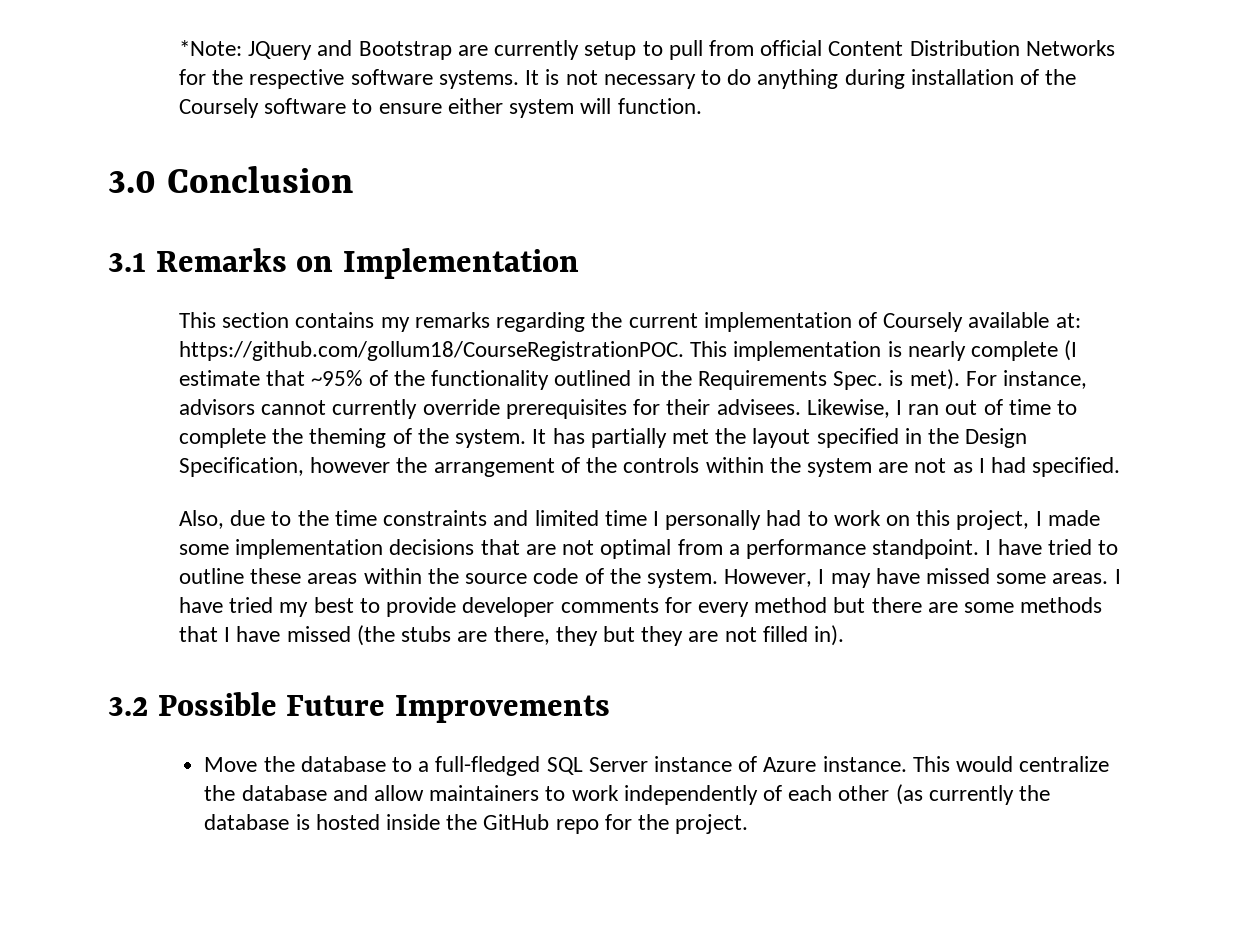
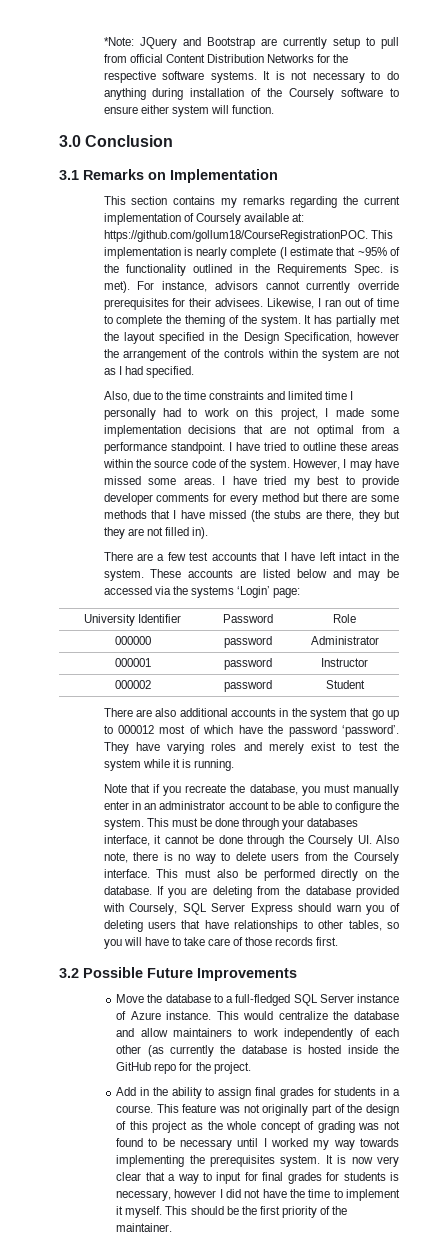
+ There are a few test accounts that I have left intact in the system. These accounts are listed below and may be accessed via the systems ‘Login’ page:
+ University Identifier | Password | Role
+ 000000 | password | Administrator
+ 000001 | password | Instructor
+ 000002 | password | Student
+ There are also additional accounts in the system that go up to 000012 most of which have the password ‘password’. They have varying roles and merely exist to test the system while it is running.
+ Note that if you recreate the database, you must manually enter in an administrator account to be able to configure the system. This must be done through your databases interface, it cannot be done through the Coursely UI. Also note, there is no way to delete users from the Coursely interface. This must also be performed directly on the database. If you are deleting from the database provided with Coursely, SQL Server Express should warn you of deleting users that have relationships to other tables, so you will have to take care of those records first.
+ Add in the ability to assign final grades for students in a course. This feature was not originally part of the design of this project as the whole concept of grading was not found to be necessary until I worked my way towards implementing the prerequisites system. It is now very clear that a way to input for final grades for students is necessary, however I did not have the time to implement it myself. This should be the first priority of the maintainer.

